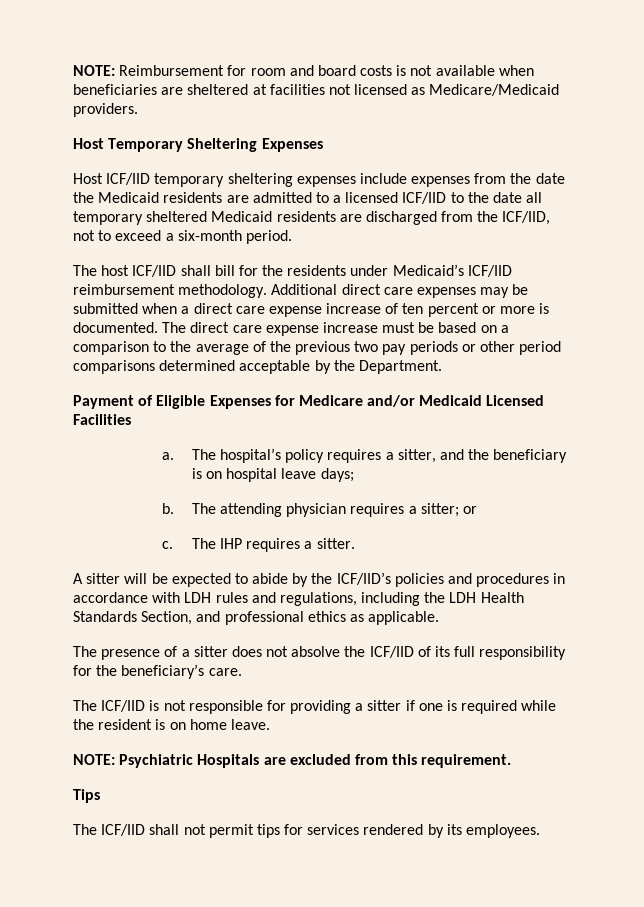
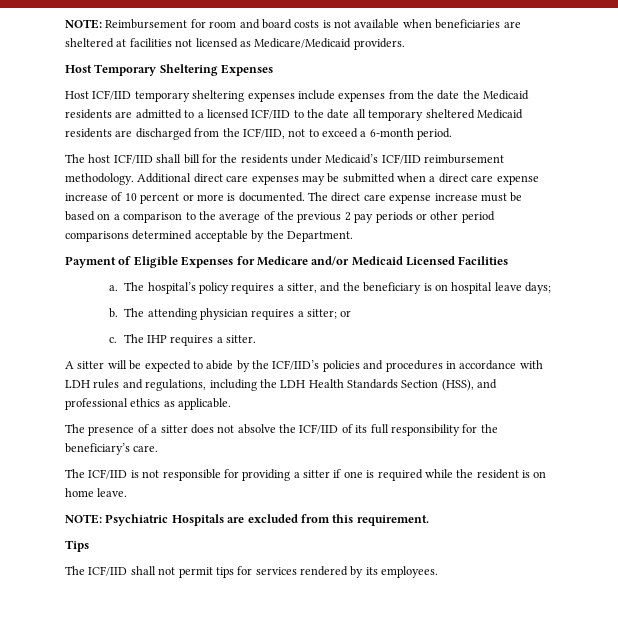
- Host ICF/IID temporary sheltering expenses include expenses from the date the Medicaid residents are admitted to a licensed ICF/IID to the date all temporary sheltered Medicaid residents are discharged from the ICF/IID, not to exceed a six-month period.
+ Host ICF/IID temporary sheltering expenses include expenses from the date the Medicaid residents are admitted to a licensed ICF/IID to the date all temporary sheltered Medicaid residents are discharged from the ICF/IID, not to exceed a 6-month period.
- Additional direct care expenses may be submitted when a direct care expense increase of ten percent or more is documented.
+ Additional direct care expenses may be submitted when a direct care expense increase of 10 percent or more is documented.
- The direct care expense increase must be based on a comparison to the average of the previous two pay periods or other period comparisons determined acceptable by the Department.
+ The direct care expense increase must be based on a comparison to the average of the previous 2 pay periods or other period comparisons determined acceptable by the Department.
- A sitter will be expected to abide by the ICF/IID’s policies and procedures in accordance with LDH rules and regulations, including the LDH Health Standards Section, and professional ethics as applicable.
+ A sitter will be expected to abide by the ICF/IID’s policies and procedures in accordance with LDH rules and regulations, including the LDH Health Standards Section (HSS), and professional ethics as applicable.

